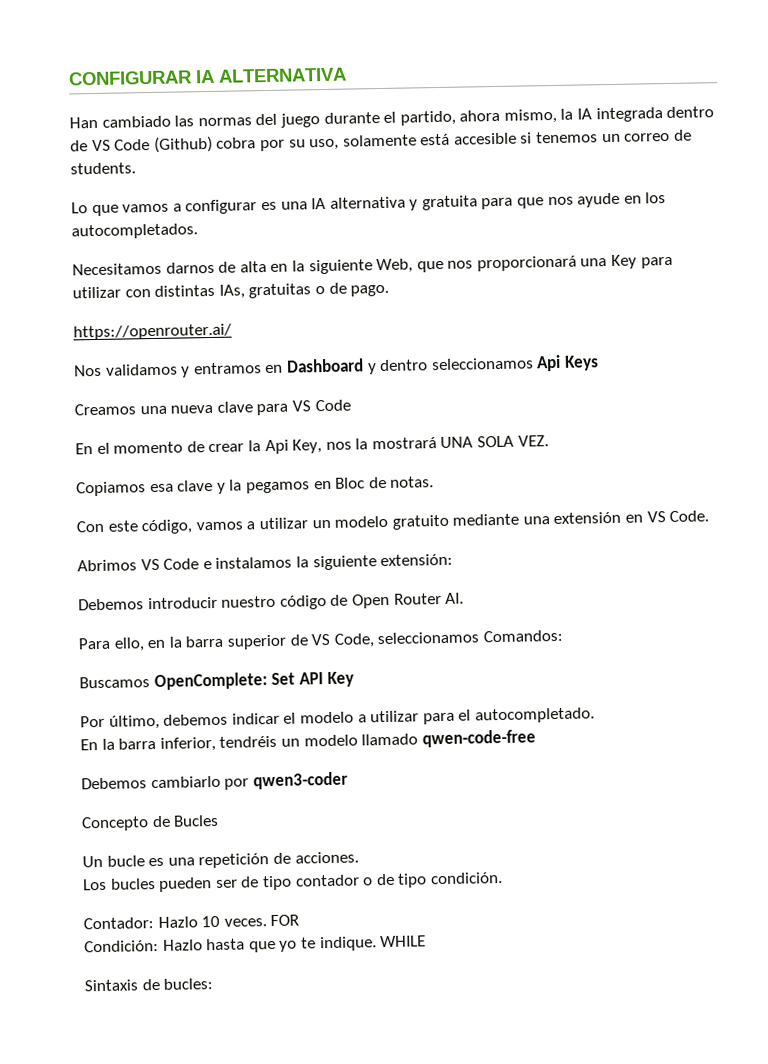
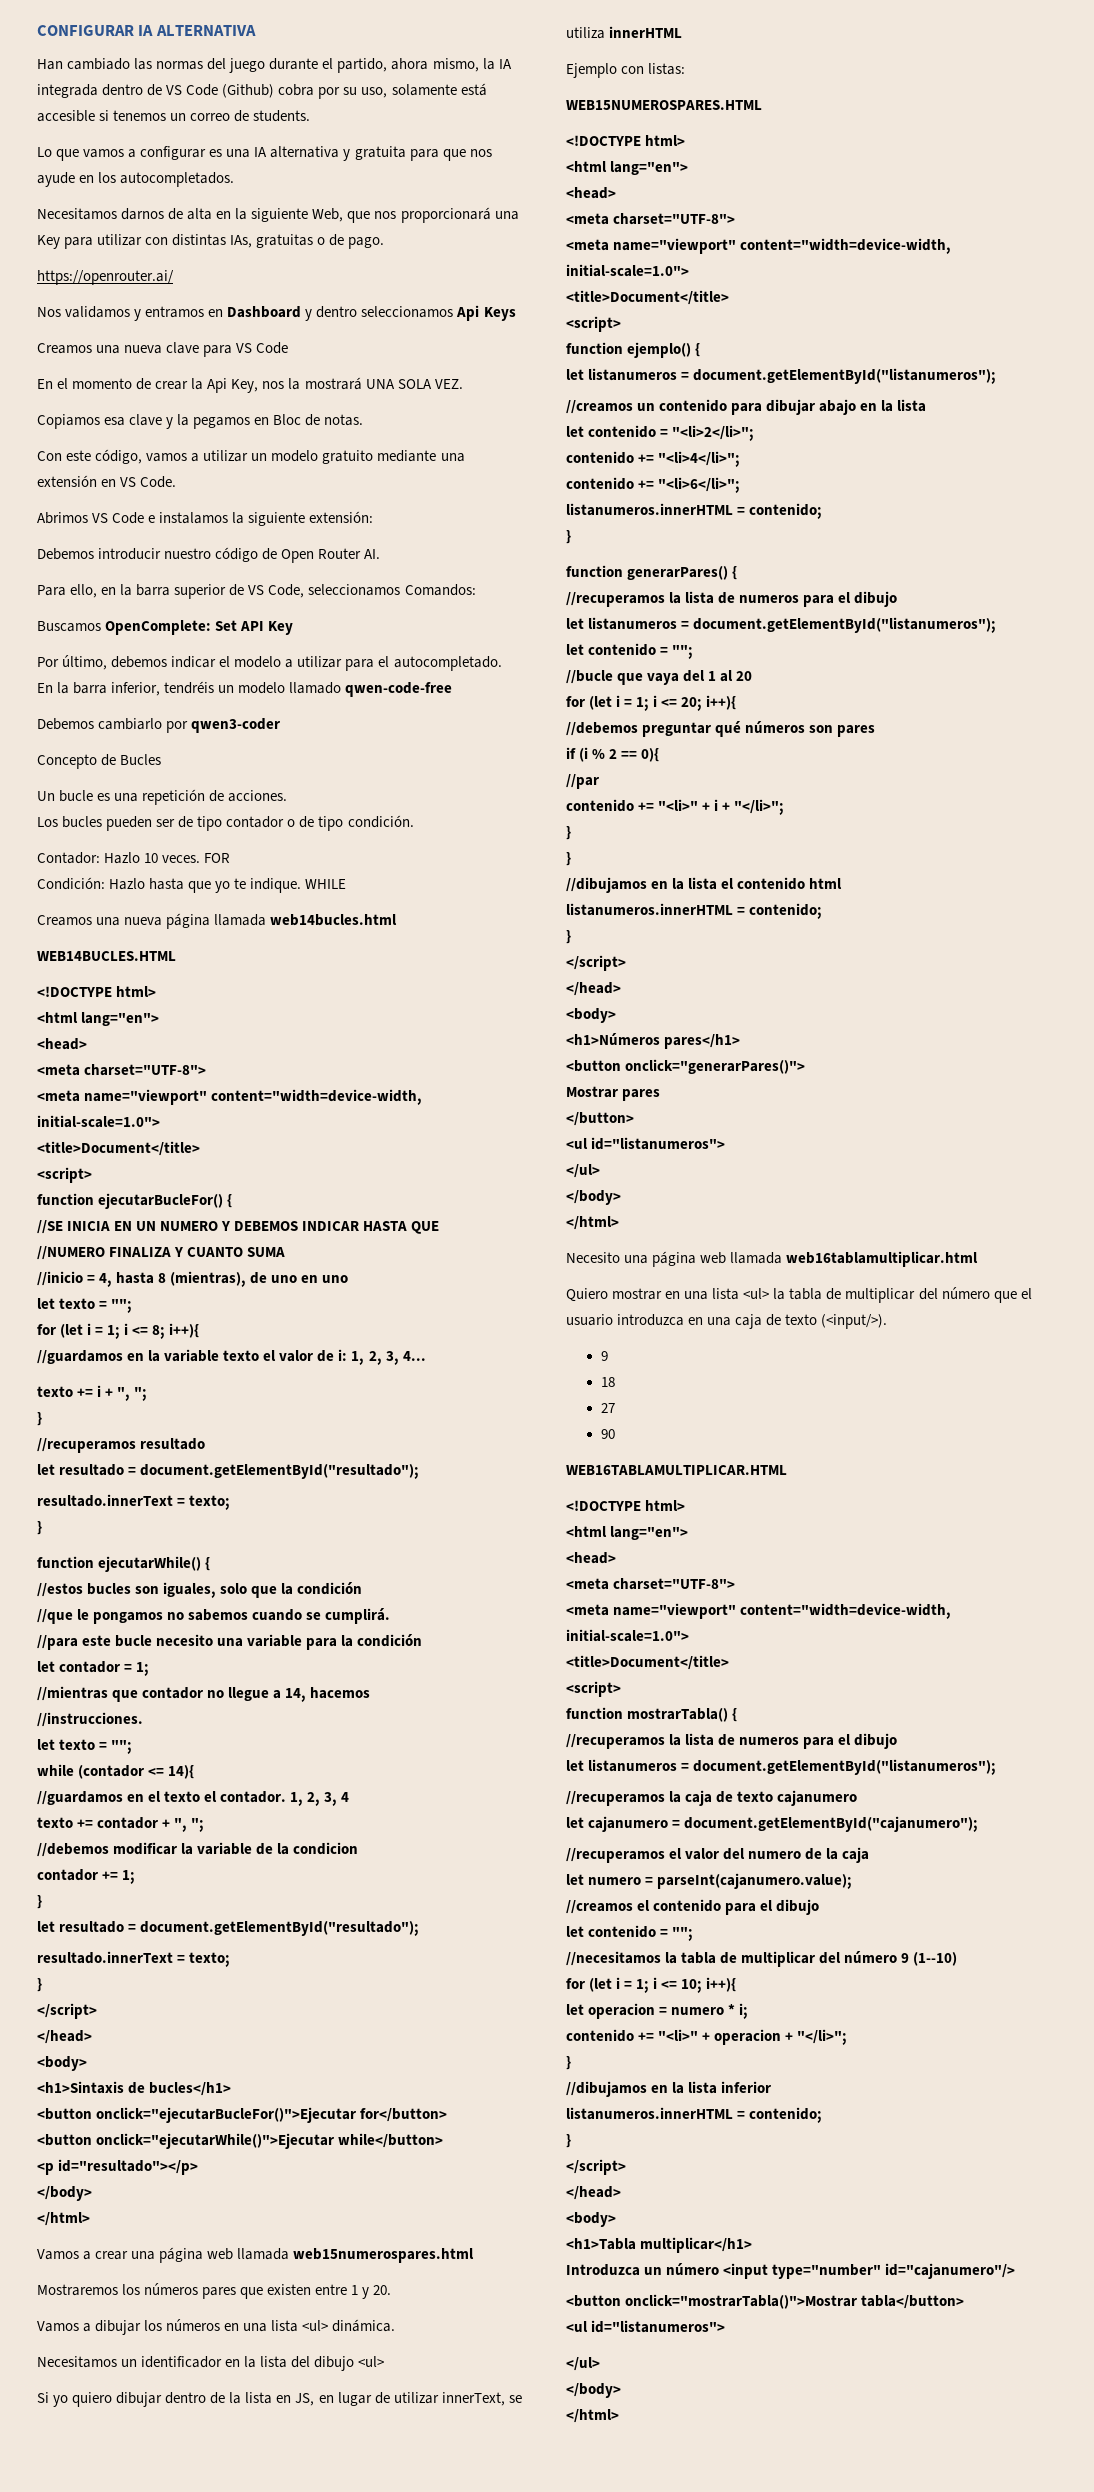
- Sintaxis de bucles:
+ Creamos una nueva página llamada web14bucles.html
+ WEB14BUCLES.HTML
+ <!DOCTYPE html>
+ <html lang="en">
+ <head>
+ <meta charset="UTF-8">
+ <meta name="viewport" content="width=device-width, initial-scale=1.0">
+ <title>Document</title>
+ <script>
+ function ejecutarBucleFor() {
+ //SE INICIA EN UN NUMERO Y DEBEMOS INDICAR HASTA QUE
+ //NUMERO FINALIZA Y CUANTO SUMA
+ //inicio = 4, hasta 8 (mientras), de uno en uno
+ let texto = "";
+ for (let i = 1; i <= 8; i++){
+ //guardamos en la variable texto el valor de i: 1, 2, 3, 4...
+ texto += i + ", ";
+ }
+ //recuperamos resultado
+ let resultado = document.getElementById("resultado");
+ resultado.innerText = texto;
+ }
+ function ejecutarWhile() {
+ //estos bucles son iguales, solo que la condición
+ //que le pongamos no sabemos cuando se cumplirá.
+ //para este bucle necesito una variable para la condición
+ let contador = 1;
+ //mientras que contador no llegue a 14, hacemos
+ //instrucciones.
+ let texto = "";
+ while (contador <= 14){
+ //guardamos en el texto el contador. 1, 2, 3, 4
+ texto += contador + ", ";
+ //debemos modificar la variable de la condicion
+ contador += 1;
+ }
+ let resultado = document.getElementById("resultado");
+ resultado.innerText = texto;
+ }
+ </script>
+ </head>
+ <body>
+ <h1>Sintaxis de bucles</h1>
+ <button onclick="ejecutarBucleFor()">Ejecutar for</button>
+ <button onclick="ejecutarWhile()">Ejecutar while</button>
+ <p id="resultado"></p>
+ </body>
+ </html>
+ Vamos a crear una página web llamada web15numerospares.html
+ Mostraremos los números pares que existen entre 1 y 20.
+ Vamos a dibujar los números en una lista <ul> dinámica.
+ Necesitamos un identificador en la lista del dibujo <ul>
+ Si yo quiero dibujar dentro de la lista en JS, en lugar de utilizar innerText, se utiliza innerHTML
+ Ejemplo con listas:
+ WEB15NUMEROSPARES.HTML
+ <!DOCTYPE html>
+ <html lang="en">
+ <head>
+ <meta charset="UTF-8">
+ <meta name="viewport" content="width=device-width, initial-scale=1.0">
+ <title>Document</title>
+ <script>
+ function ejemplo() {
+ let listanumeros = document.getElementById("listanumeros");
+ //creamos un contenido para dibujar abajo en la lista
+ let contenido = "<li>2</li>";
+ contenido += "<li>4</li>";
+ contenido += "<li>6</li>";
+ listanumeros.innerHTML = contenido;
+ }
+ function generarPares() {
+ //recuperamos la lista de numeros para el dibujo
+ let listanumeros = document.getElementById("listanumeros");
+ let contenido = "";
+ //bucle que vaya del 1 al 20
+ for (let i = 1; i <= 20; i++){
+ //debemos preguntar qué números son pares
+ if (i % 2 == 0){
+ //par
+ contenido += "<li>" + i + "</li>";
+ }
+ }
+ //dibujamos en la lista el contenido html
+ listanumeros.innerHTML = contenido;
+ }
+ </script>
+ </head>
+ <body>
+ <h1>Números pares</h1>
+ <button onclick="generarPares()">
+ Mostrar pares
+ </button>
+ <ul id="listanumeros">
+ </ul>
+ </body>
+ </html>
+ Necesito una página web llamada web16tablamultiplicar.html
+ Quiero mostrar en una lista <ul> la tabla de multiplicar del número que el usuario introduzca en una caja de texto (<input/>).
+ 9
+ 18
+ 27
+ 90
+ WEB16TABLAMULTIPLICAR.HTML
+ <!DOCTYPE html>
+ <html lang="en">
+ <head>
+ <meta charset="UTF-8">
+ <meta name="viewport" content="width=device-width, initial-scale=1.0">
+ <title>Document</title>
+ <script>
+ function mostrarTabla() {
+ //recuperamos la lista de numeros para el dibujo
+ let listanumeros = document.getElementById("listanumeros");
+ //recuperamos la caja de texto cajanumero
+ let cajanumero = document.getElementById("cajanumero");
+ //recuperamos el valor del numero de la caja
+ let numero = parseInt(cajanumero.value);
+ //creamos el contenido para el dibujo
+ let contenido = "";
+ //necesitamos la tabla de multiplicar del número 9 (1--10)
+ for (let i = 1; i <= 10; i++){
+ let operacion = numero * i;
+ contenido += "<li>" + operacion + "</li>";
+ }
+ //dibujamos en la lista inferior
+ listanumeros.innerHTML = contenido;
+ }
+ </script>
+ </head>
+ <body>
+ <h1>Tabla multiplicar</h1>
+ Introduzca un número <input type="number" id="cajanumero"/>
+ <button onclick="mostrarTabla()">Mostrar tabla</button>
+ <ul id="listanumeros">
+ </ul>
+ </body>
+ </html>

